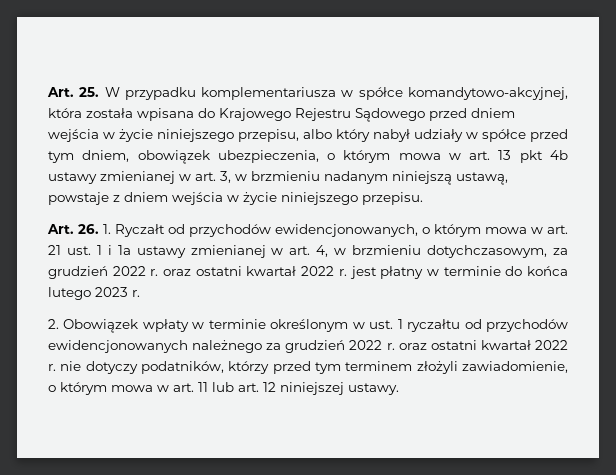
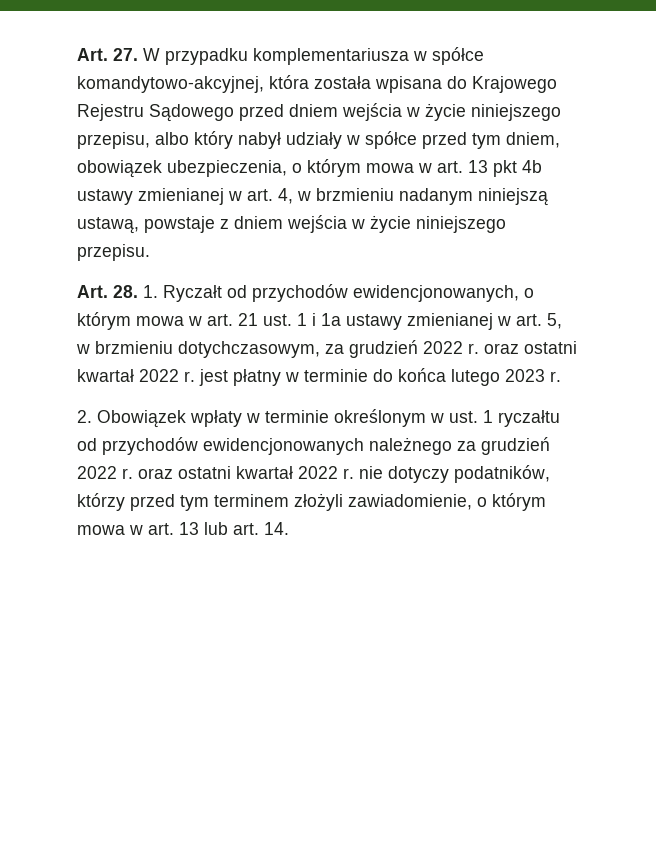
- Art. 25. W przypadku komplementariusza w spółce komandytowo-akcyjnej, która została wpisana do Krajowego Rejestru Sądowego przed dniem wejścia w życie niniejszego przepisu, albo który nabył udziały w spółce przed tym dniem, obowiązek ubezpieczenia, o którym mowa w art. 13 pkt 4b ustawy zmienianej w art. 3, w brzmieniu nadanym niniejszą ustawą, powstaje z dniem wejścia w życie niniejszego przepisu.
+ Art. 27. W przypadku komplementariusza w spółce komandytowo-akcyjnej, która została wpisana do Krajowego Rejestru Sądowego przed dniem wejścia w życie niniejszego przepisu, albo który nabył udziały w spółce przed tym dniem, obowiązek ubezpieczenia, o którym mowa w art. 13 pkt 4b ustawy zmienianej w art. 4, w brzmieniu nadanym niniejszą ustawą, powstaje z dniem wejścia w życie niniejszego przepisu.
- Art. 26. 1. Ryczałt od przychodów ewidencjonowanych, o którym mowa w art. 21 ust. 1 i 1a ustawy zmienianej w art. 4, w brzmieniu dotychczasowym, za grudzień 2022 r. oraz ostatni kwartał 2022 r. jest płatny w terminie do końca lutego 2023 r.
+ Art. 28. 1. Ryczałt od przychodów ewidencjonowanych, o którym mowa w art. 21 ust. 1 i 1a ustawy zmienianej w art. 5, w brzmieniu dotychczasowym, za grudzień 2022 r. oraz ostatni kwartał 2022 r. jest płatny w terminie do końca lutego 2023 r.
- 2. Obowiązek wpłaty w terminie określonym w ust. 1 ryczałtu od przychodów ewidencjonowanych należnego za grudzień 2022 r. oraz ostatni kwartał 2022 r. nie dotyczy podatników, którzy przed tym terminem złożyli zawiadomienie, o którym mowa w art. 11 lub art. 12 niniejszej ustawy.
+ 2. Obowiązek wpłaty w terminie określonym w ust. 1 ryczałtu od przychodów ewidencjonowanych należnego za grudzień 2022 r. oraz ostatni kwartał 2022 r. nie dotyczy podatników, którzy przed tym terminem złożyli zawiadomienie, o którym mowa w art. 13 lub art. 14.

